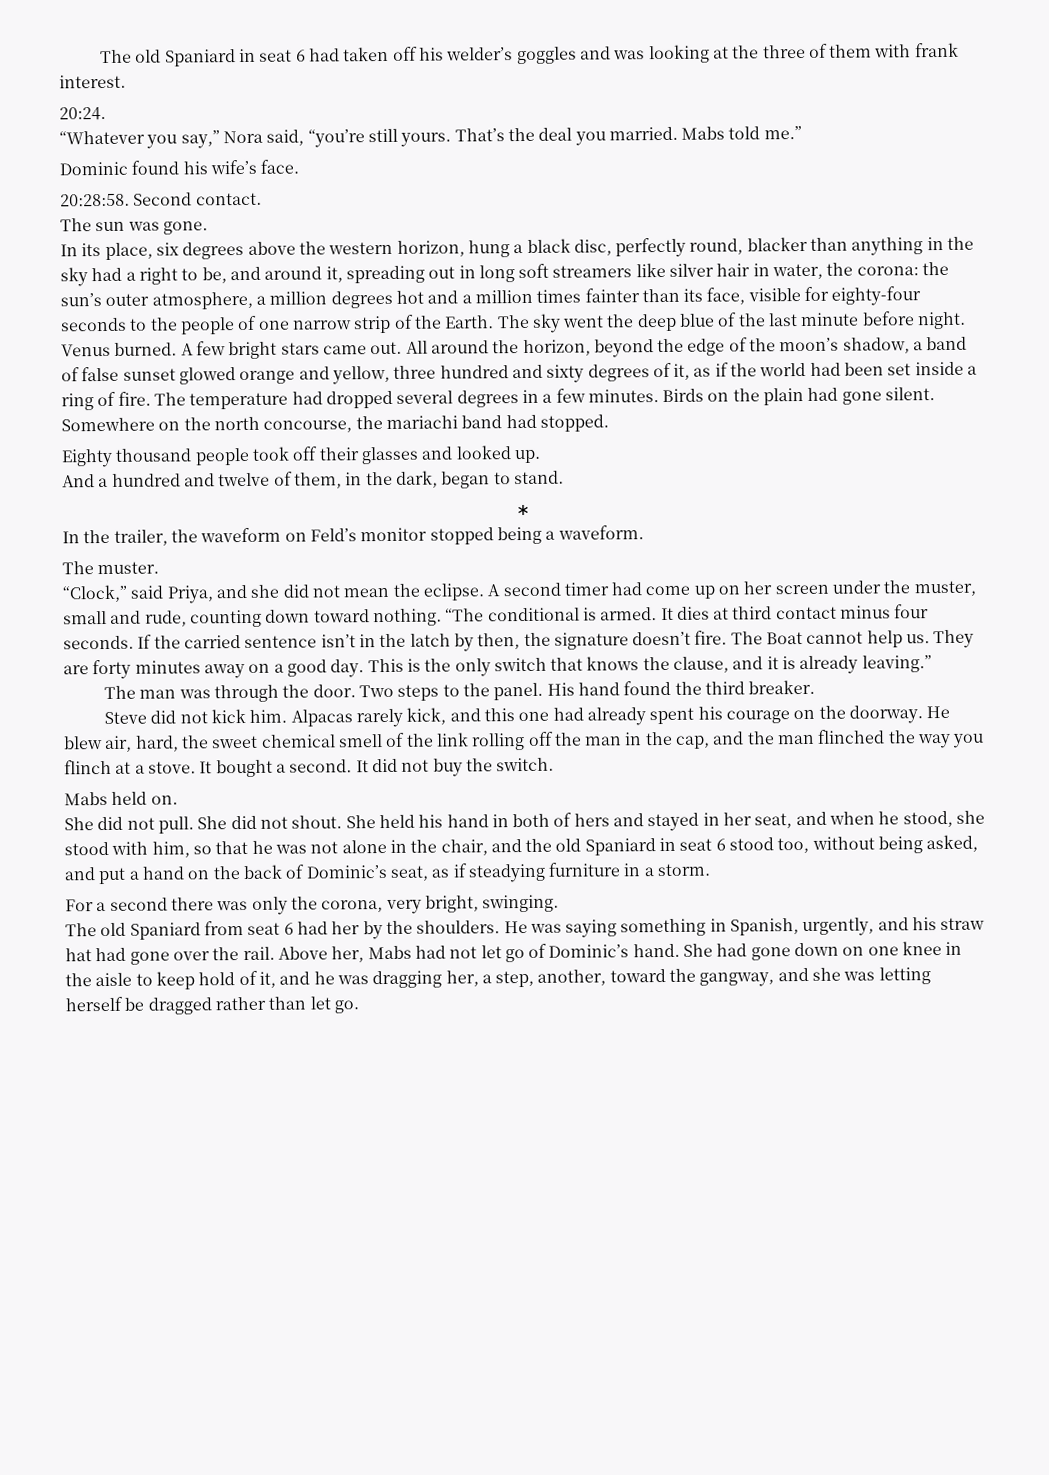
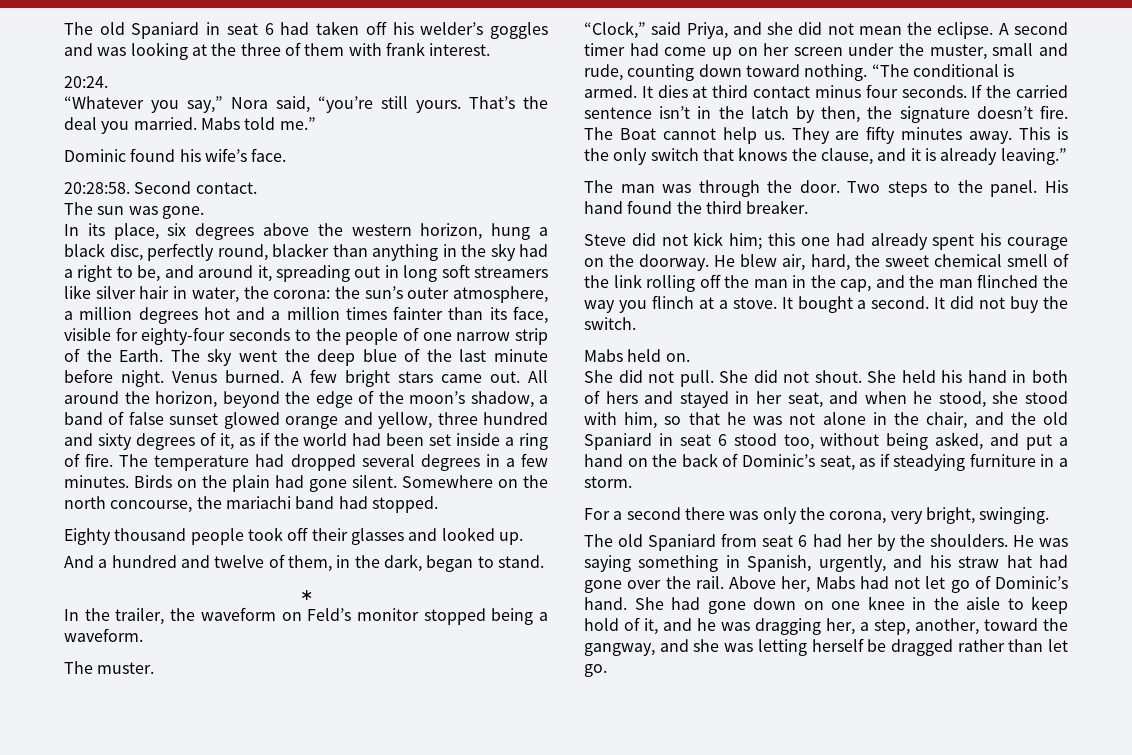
- They are forty minutes away on a good day.
+ They are fifty minutes away.
- Steve did not kick him. Alpacas rarely kick, and this one had already spent his courage on the doorway.
+ Steve did not kick him; this one had already spent his courage on the doorway.

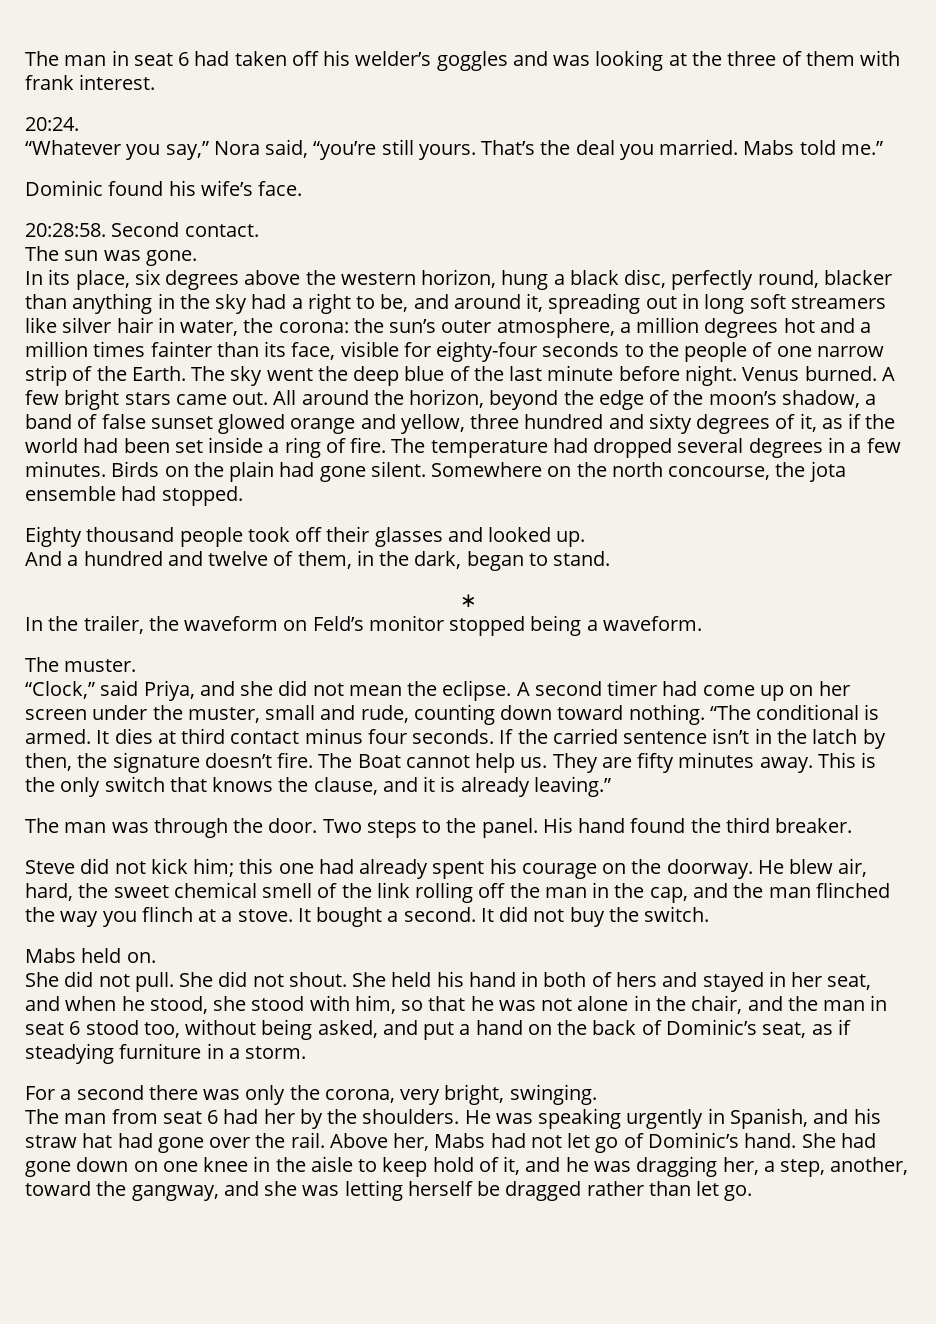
- The old Spaniard in seat 6 had taken off his welder’s goggles and was looking at the three of them with frank interest.
+ The man in seat 6 had taken off his welder’s goggles and was looking at the three of them with frank interest.
- Somewhere on the north concourse, the mariachi band had stopped.
+ Somewhere on the north concourse, the jota ensemble had stopped.
- She held his hand in both of hers and stayed in her seat, and when he stood, she stood with him, so that he was not alone in the chair, and the old Spaniard in seat 6 stood too, without being asked, and put a hand on the back of Dominic’s seat, as if steadying furniture in a storm.
+ She held his hand in both of hers and stayed in her seat, and when he stood, she stood with him, so that he was not alone in the chair, and the man in seat 6 stood too, without being asked, and put a hand on the back of Dominic’s seat, as if steadying furniture in a storm.
- The old Spaniard from seat 6 had her by the shoulders.
+ The man from seat 6 had her by the shoulders.
- He was saying something in Spanish, urgently, and his straw hat had gone over the rail.
+ He was speaking urgently in Spanish, and his straw hat had gone over the rail.

